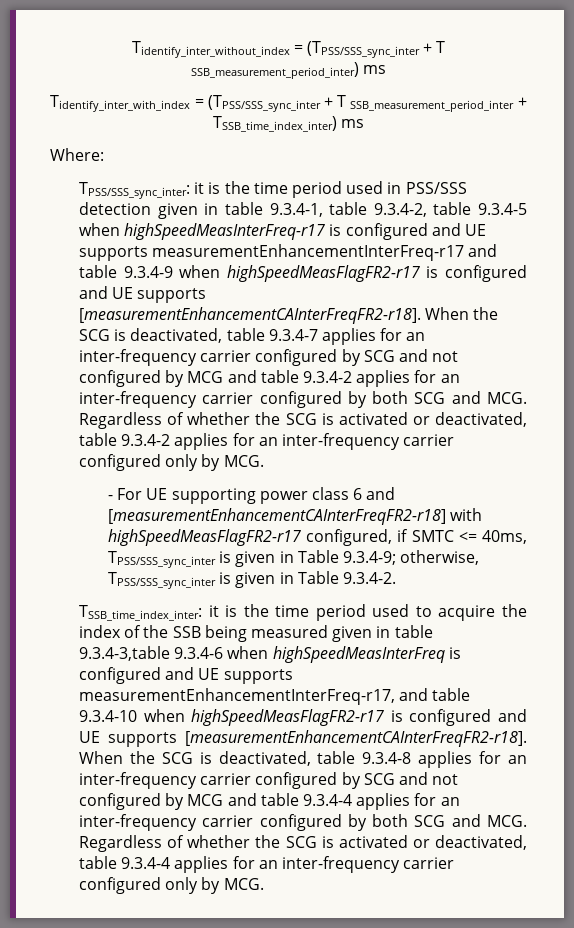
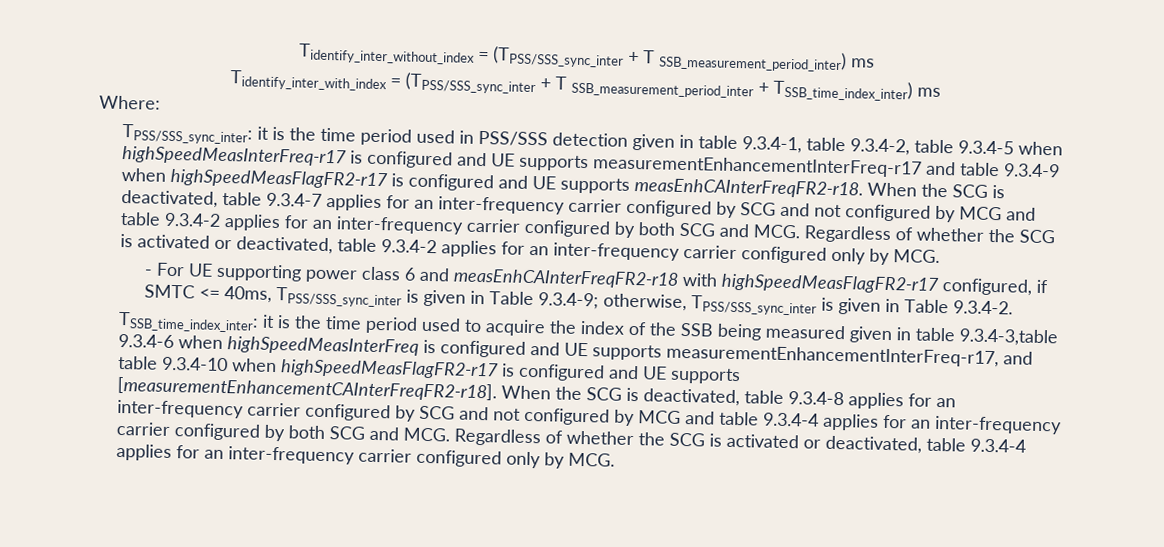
- TPSS/SSS_sync_inter: it is the time period used in PSS/SSS detection given in table 9.3.4-1, table 9.3.4-2, table 9.3.4-5 when highSpeedMeasInterFreq-r17 is configured and UE supports measurementEnhancementInterFreq-r17 and table 9.3.4-9 when highSpeedMeasFlagFR2-r17 is configured and UE supports [measurementEnhancementCAInterFreqFR2-r18].
+ TPSS/SSS_sync_inter: it is the time period used in PSS/SSS detection given in table 9.3.4-1, table 9.3.4-2, table 9.3.4-5 when highSpeedMeasInterFreq-r17 is configured and UE supports measurementEnhancementInterFreq-r17 and table 9.3.4-9 when highSpeedMeasFlagFR2-r17 is configured and UE supports measEnhCAInterFreqFR2-r18.
- - For UE supporting power class 6 and [measurementEnhancementCAInterFreqFR2-r18] with highSpeedMeasFlagFR2-r17 configured, if SMTC <= 40ms, TPSS/SSS_sync_inter is given in Table 9.3.4-9; otherwise, TPSS/SSS_sync_inter is given in Table 9.3.4-2.
+ - For UE supporting power class 6 and measEnhCAInterFreqFR2-r18 with highSpeedMeasFlagFR2-r17 configured, if SMTC <= 40ms, TPSS/SSS_sync_inter is given in Table 9.3.4-9; otherwise, TPSS/SSS_sync_inter is given in Table 9.3.4-2.

